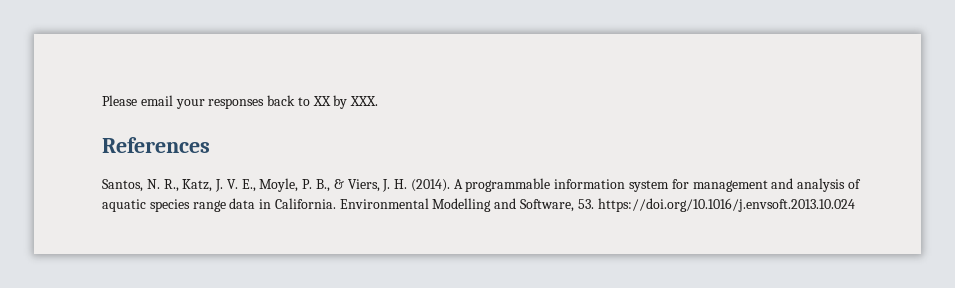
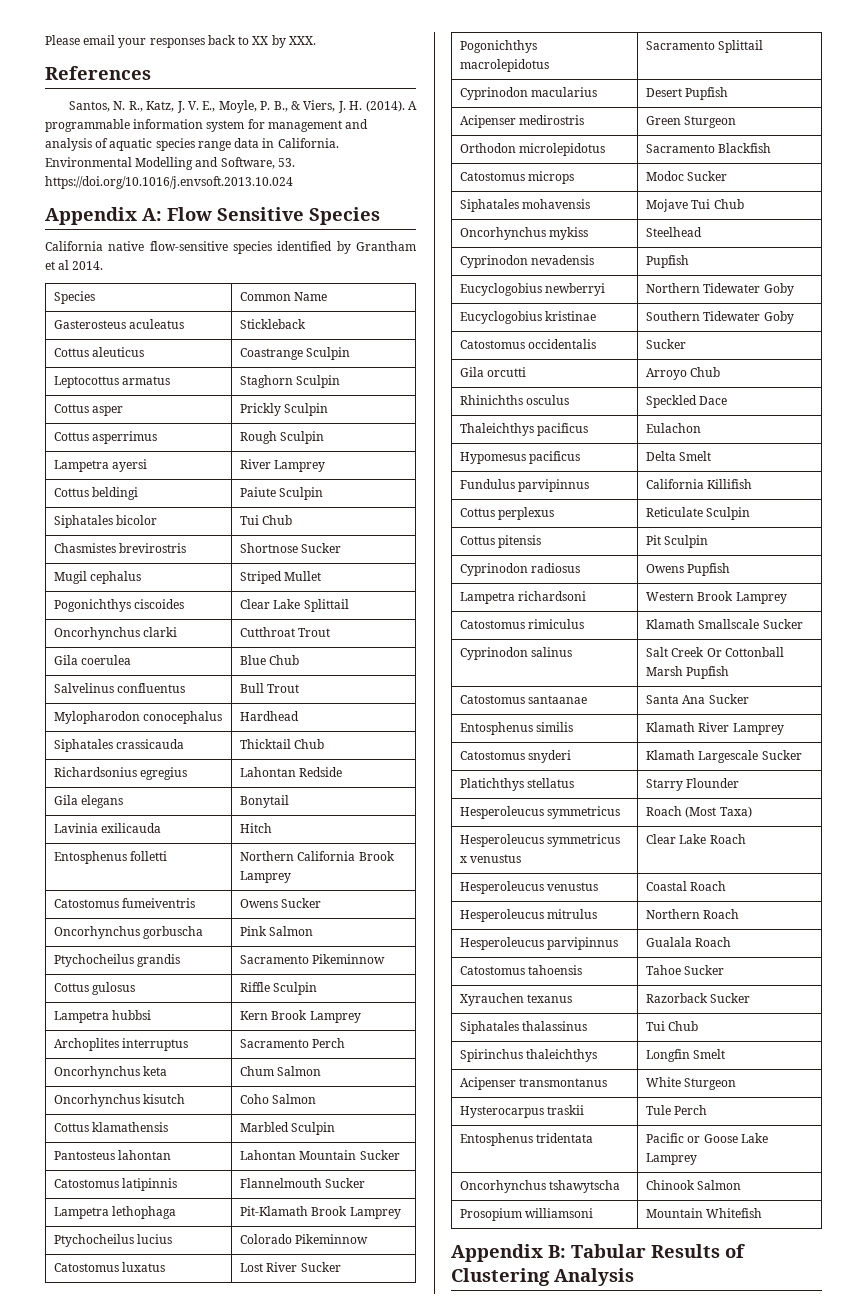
+ Appendix A: Flow Sensitive Species
+ California native flow-sensitive species identified by Grantham et al 2014.
+ Species | Common Name
+ Gasterosteus aculeatus | Stickleback
+ Cottus aleuticus | Coastrange Sculpin
+ Leptocottus armatus | Staghorn Sculpin
+ Cottus asper | Prickly Sculpin
+ Cottus asperrimus | Rough Sculpin
+ Lampetra ayersi | River Lamprey
+ Cottus beldingi | Paiute Sculpin
+ Siphatales bicolor | Tui Chub
+ Chasmistes brevirostris | Shortnose Sucker
+ Mugil cephalus | Striped Mullet
+ Pogonichthys ciscoides | Clear Lake Splittail
+ Oncorhynchus clarki | Cutthroat Trout
+ Gila coerulea | Blue Chub
+ Salvelinus confluentus | Bull Trout
+ Mylopharodon conocephalus | Hardhead
+ Siphatales crassicauda | Thicktail Chub
+ Richardsonius egregius | Lahontan Redside
+ Gila elegans | Bonytail
+ Lavinia exilicauda | Hitch
+ Entosphenus folletti | Northern California Brook Lamprey
+ Catostomus fumeiventris | Owens Sucker
+ Oncorhynchus gorbuscha | Pink Salmon
+ Ptychocheilus grandis | Sacramento Pikeminnow
+ Cottus gulosus | Riffle Sculpin
+ Lampetra hubbsi | Kern Brook Lamprey
+ Archoplites interruptus | Sacramento Perch
+ Oncorhynchus keta | Chum Salmon
+ Oncorhynchus kisutch | Coho Salmon
+ Cottus klamathensis | Marbled Sculpin
+ Pantosteus lahontan | Lahontan Mountain Sucker
+ Catostomus latipinnis | Flannelmouth Sucker
+ Lampetra lethophaga | Pit-Klamath Brook Lamprey
+ Ptychocheilus lucius | Colorado Pikeminnow
+ Catostomus luxatus | Lost River Sucker
+ Pogonichthys macrolepidotus | Sacramento Splittail
+ Cyprinodon macularius | Desert Pupfish
+ Acipenser medirostris | Green Sturgeon
+ Orthodon microlepidotus | Sacramento Blackfish
+ Catostomus microps | Modoc Sucker
+ Siphatales mohavensis | Mojave Tui Chub
+ Oncorhynchus mykiss | Steelhead
+ Cyprinodon nevadensis | Pupfish
+ Eucyclogobius newberryi | Northern Tidewater Goby
+ Eucyclogobius kristinae | Southern Tidewater Goby
+ Catostomus occidentalis | Sucker
+ Gila orcutti | Arroyo Chub
+ Rhinichths osculus | Speckled Dace
+ Thaleichthys pacificus | Eulachon
+ Hypomesus pacificus | Delta Smelt
+ Fundulus parvipinnus | California Killifish
+ Cottus perplexus | Reticulate Sculpin
+ Cottus pitensis | Pit Sculpin
+ Cyprinodon radiosus | Owens Pupfish
+ Lampetra richardsoni | Western Brook Lamprey
+ Catostomus rimiculus | Klamath Smallscale Sucker
+ Cyprinodon salinus | Salt Creek Or Cottonball Marsh Pupfish
+ Catostomus santaanae | Santa Ana Sucker
+ Entosphenus similis | Klamath River Lamprey
+ Catostomus snyderi | Klamath Largescale Sucker
+ Platichthys stellatus | Starry Flounder
+ Hesperoleucus symmetricus | Roach (Most Taxa)
+ Hesperoleucus symmetricus x venustus | Clear Lake Roach
+ Hesperoleucus venustus | Coastal Roach
+ Hesperoleucus mitrulus | Northern Roach
+ Hesperoleucus parvipinnus | Gualala Roach
+ Catostomus tahoensis | Tahoe Sucker
+ Xyrauchen texanus | Razorback Sucker
+ Siphatales thalassinus | Tui Chub
+ Spirinchus thaleichthys | Longfin Smelt
+ Acipenser transmontanus | White Sturgeon
+ Hysterocarpus traskii | Tule Perch
+ Entosphenus tridentata | Pacific or Goose Lake Lamprey
+ Oncorhynchus tshawytscha | Chinook Salmon
+ Prosopium williamsoni | Mountain Whitefish
+ Appendix B: Tabular Results of Clustering Analysis

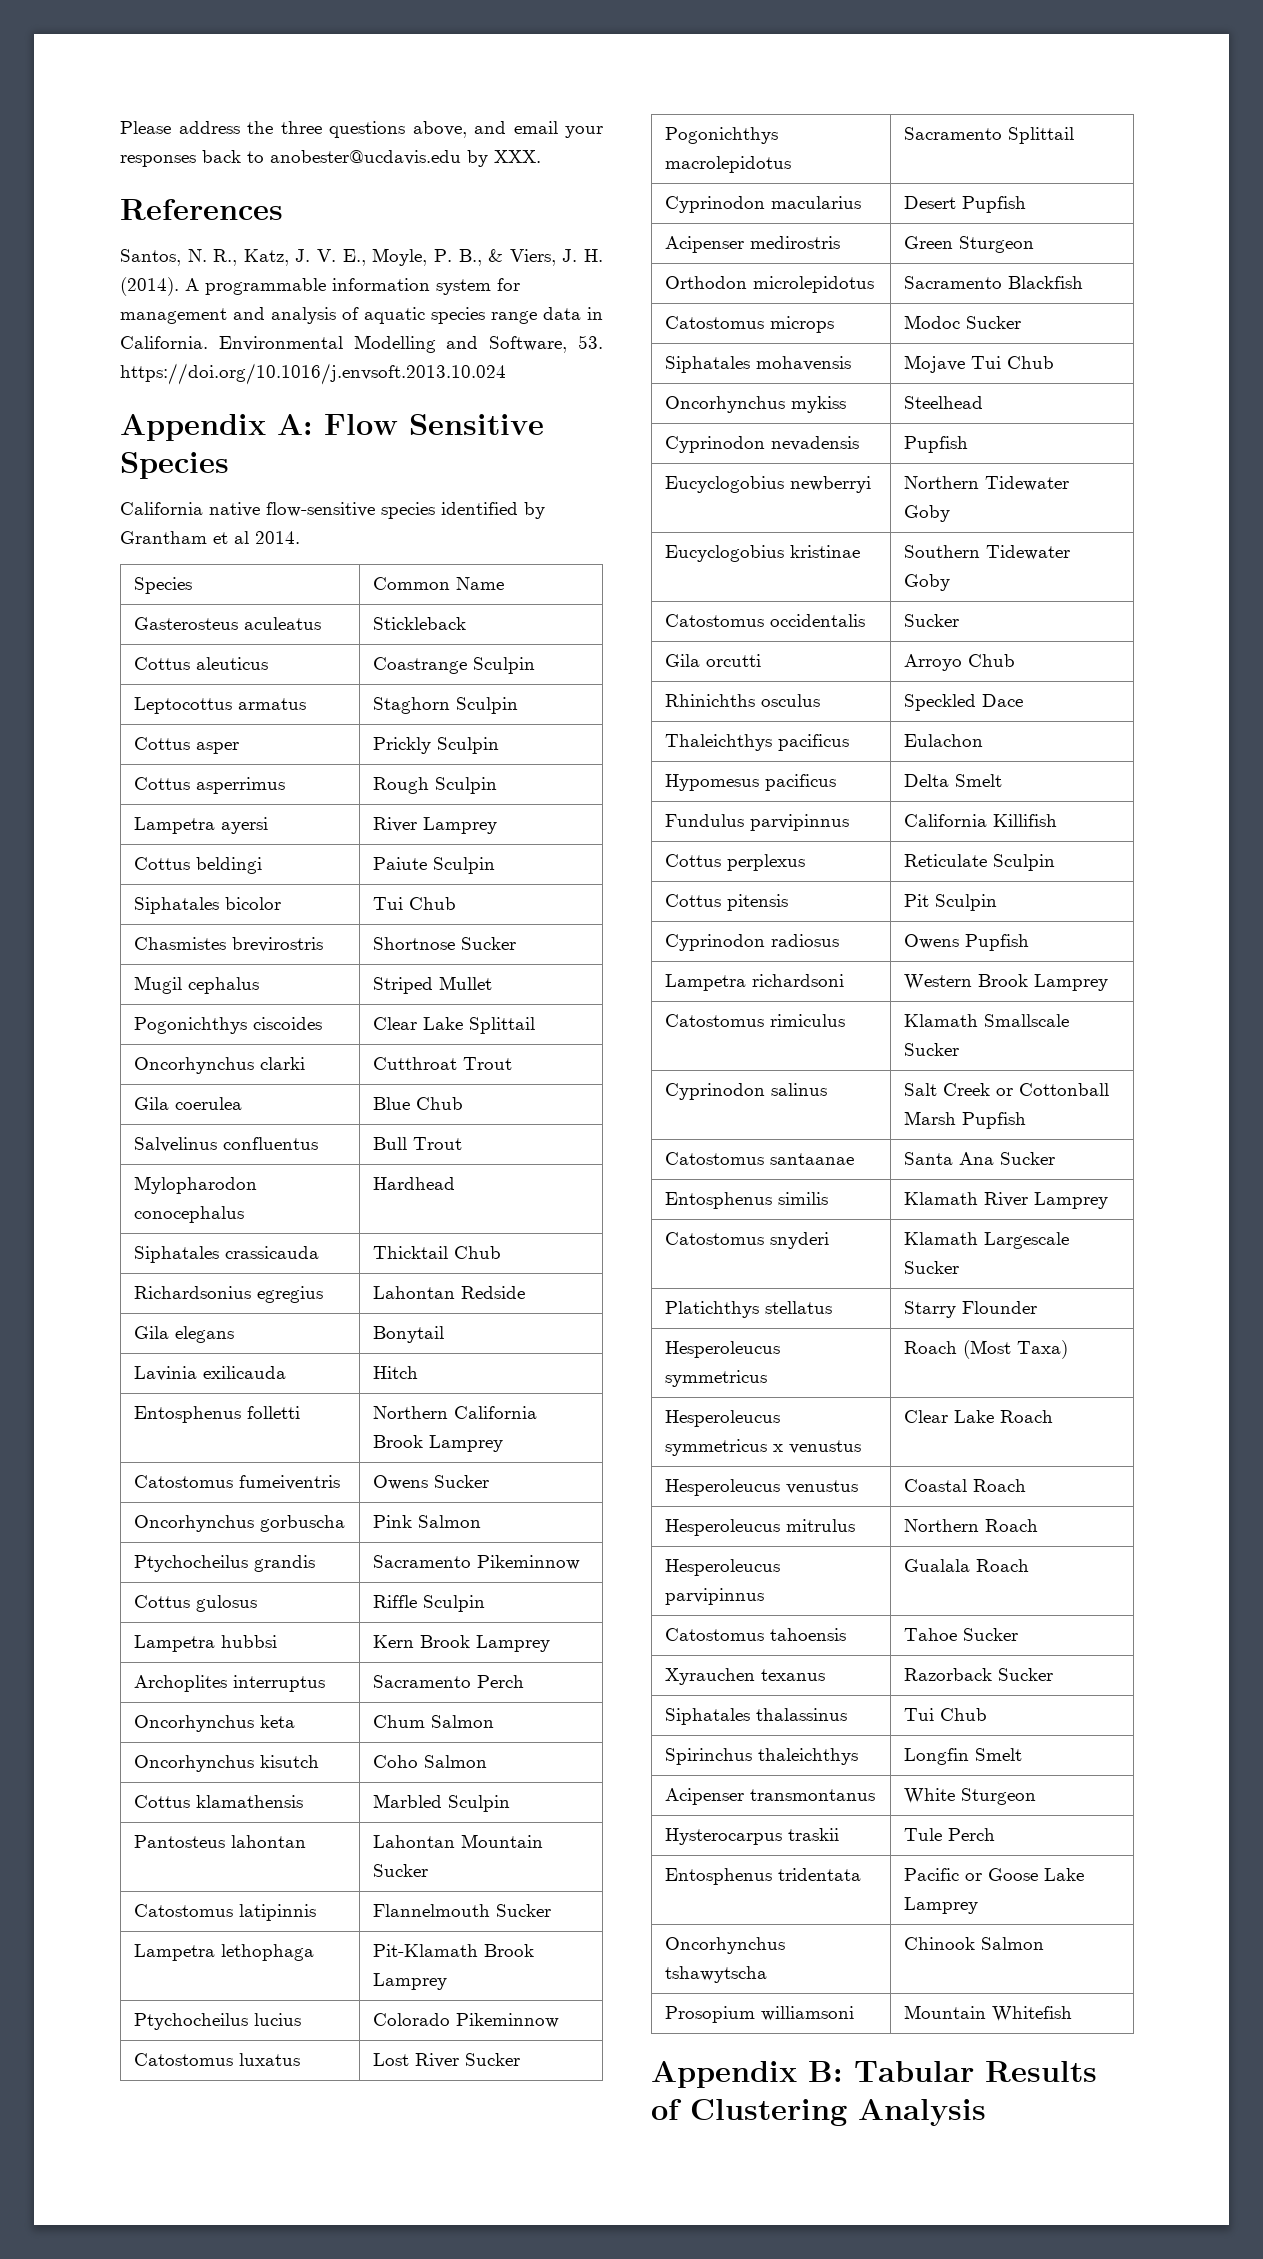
- Please email your responses back to XX by XXX.
+ Please address the three questions above, and email your responses back to anobester@ucdavis.edu by XXX.
- Cyprinodon salinus | Salt Creek Or Cottonball Marsh Pupfish
+ Cyprinodon salinus | Salt Creek or Cottonball Marsh Pupfish

